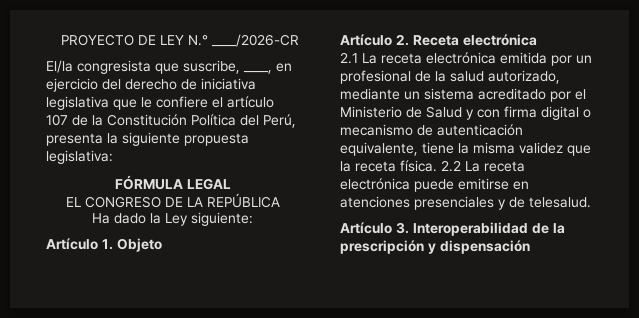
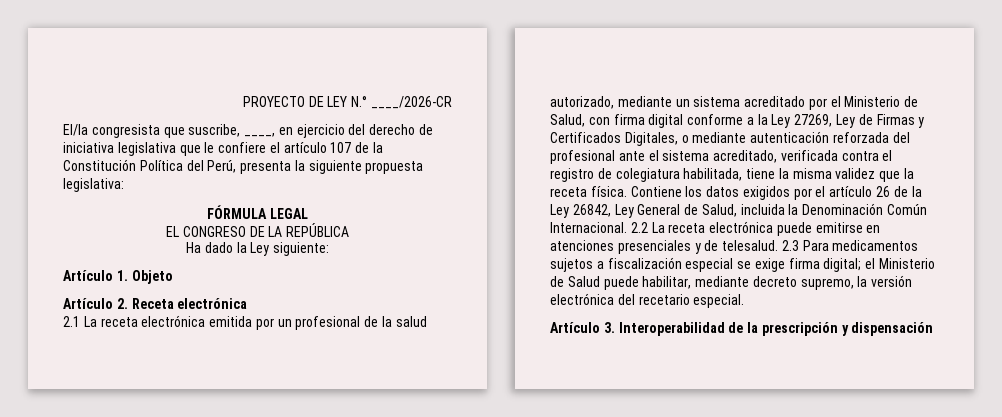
- 2.1 La receta electrónica emitida por un profesional de la salud autorizado, mediante un sistema acreditado por el Ministerio de Salud y con firma digital o mecanismo de autenticación equivalente, tiene la misma validez que la receta física.
+ 2.1 La receta electrónica emitida por un profesional de la salud autorizado, mediante un sistema acreditado por el Ministerio de Salud, con firma digital conforme a la Ley 27269, Ley de Firmas y Certificados Digitales, o mediante autenticación reforzada del profesional ante el sistema acreditado, verificada contra el registro de colegiatura habilitada, tiene la misma validez que la receta física.
+ Contiene los datos exigidos por el artículo 26 de la Ley 26842, Ley General de Salud, incluida la Denominación Común Internacional.
+ 2.3 Para medicamentos sujetos a fiscalización especial se exige firma digital; el Ministerio de Salud puede habilitar, mediante decreto supremo, la versión electrónica del recetario especial.

